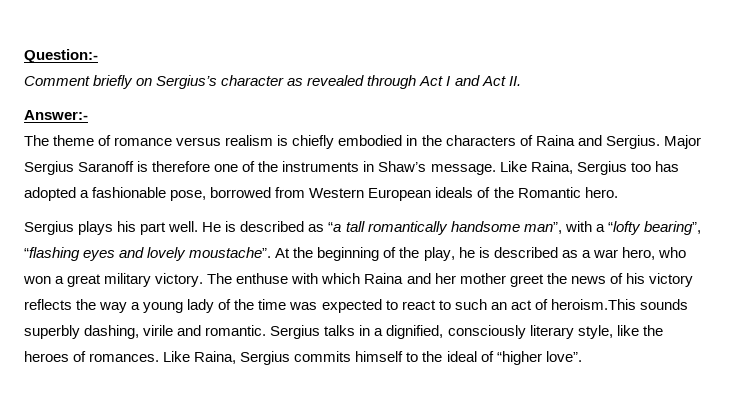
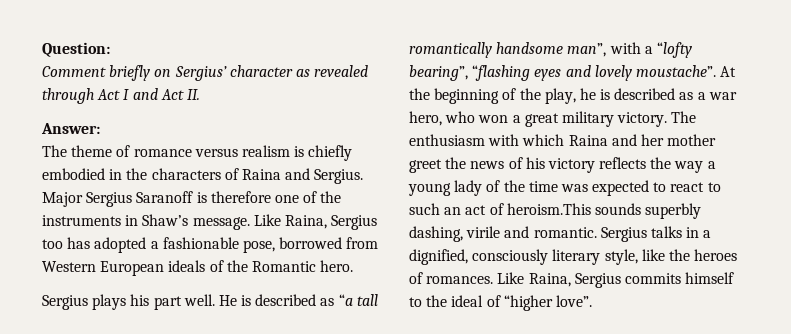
- Question:-
+ Question:
- Comment briefly on Sergius’s character as revealed through Act I and Act II.
+ Comment briefly on Sergius’ character as revealed through Act I and Act II.
- Answer:-
+ Answer:
- The enthuse with which Raina and her mother greet the news of his victory reflects the way a young lady of the time was expected to react to such an act of heroism.This sounds superbly dashing, virile and romantic.
+ The enthusiasm with which Raina and her mother greet the news of his victory reflects the way a young lady of the time was expected to react to such an act of heroism.This sounds superbly dashing, virile and romantic.

